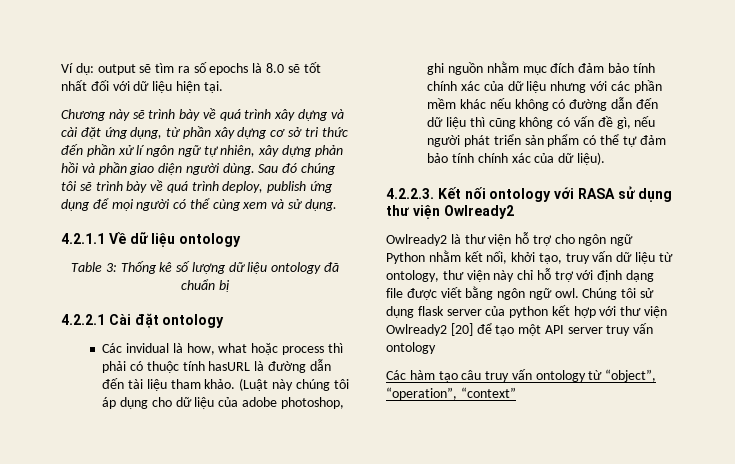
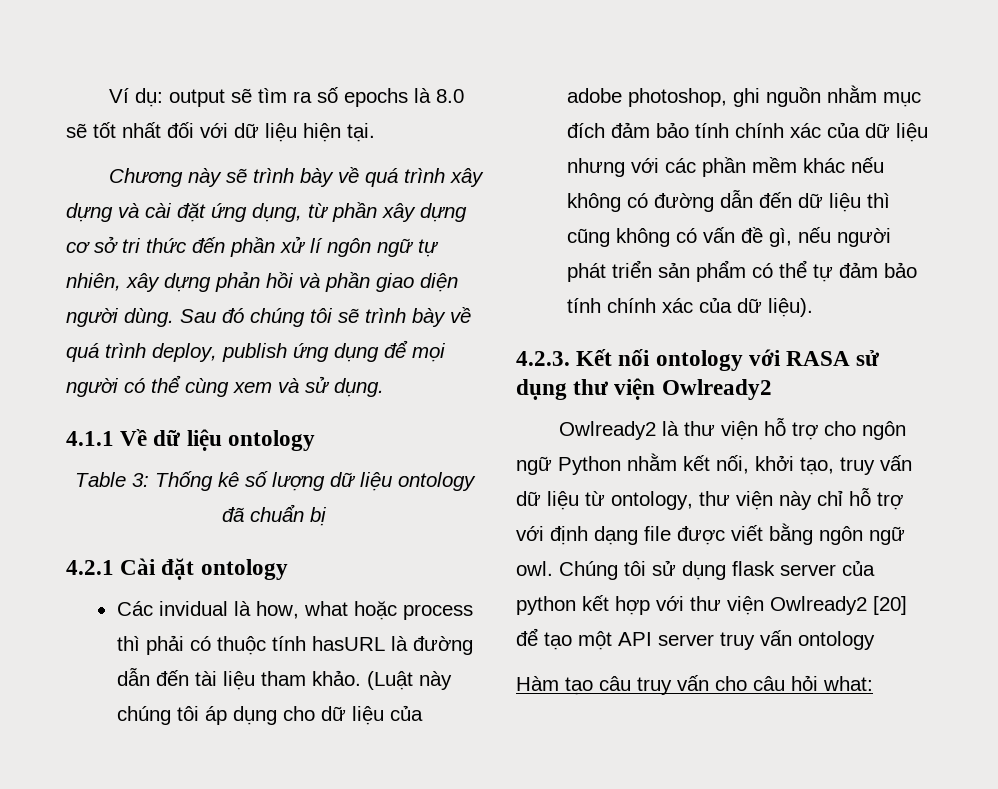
- 4.2.1.1 Về dữ liệu ontology
+ 4.1.1 Về dữ liệu ontology
- 4.2.2.1 Cài đặt ontology
+ 4.2.1 Cài đặt ontology
- 4.2.2.3. Kết nối ontology với RASA sử dụng thư viện Owlready2
+ 4.2.3. Kết nối ontology với RASA sử dụng thư viện Owlready2
- Các hàm tạo câu truy vấn ontology từ “object”, “operation”, “context”
+ Hàm tạo câu truy vấn cho câu hỏi what:

